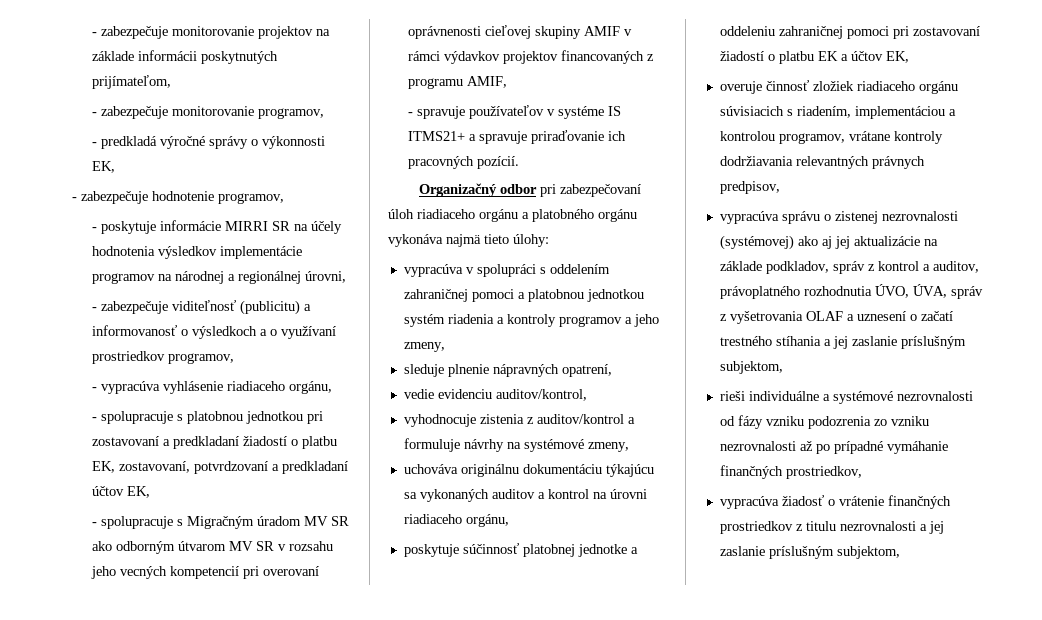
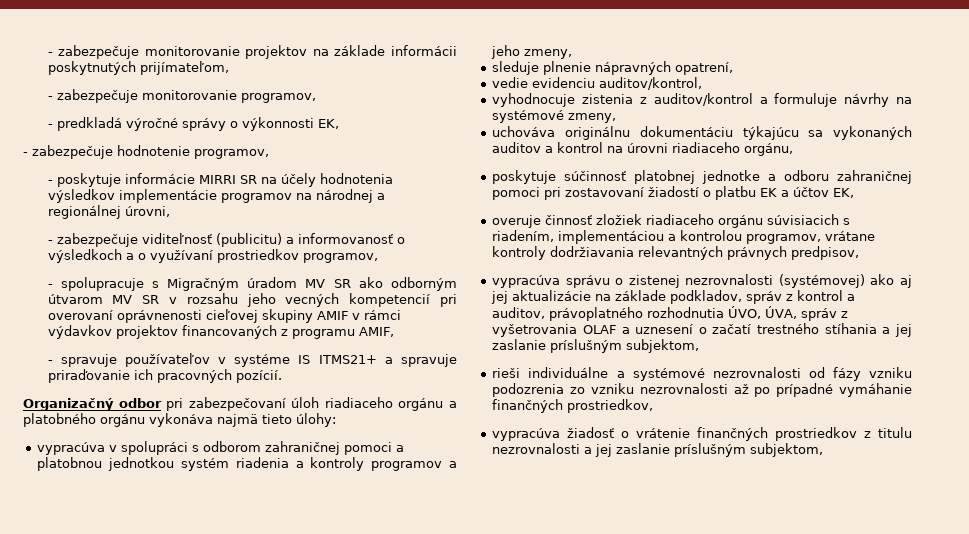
- - vypracúva vyhlásenie riadiaceho orgánu,
- - spolupracuje s platobnou jednotkou pri zostavovaní a predkladaní žiadostí o platbu EK, zostavovaní, potvrdzovaní a predkladaní účtov EK,
- vypracúva v spolupráci s oddelením zahraničnej pomoci a platobnou jednotkou systém riadenia a kontroly programov a jeho zmeny,
+ vypracúva v spolupráci s odborom zahraničnej pomoci a platobnou jednotkou systém riadenia a kontroly programov a jeho zmeny,
- poskytuje súčinnosť platobnej jednotke a oddeleniu zahraničnej pomoci pri zostavovaní žiadostí o platbu EK a účtov EK,
+ poskytuje súčinnosť platobnej jednotke a odboru zahraničnej pomoci pri zostavovaní žiadostí o platbu EK a účtov EK,

